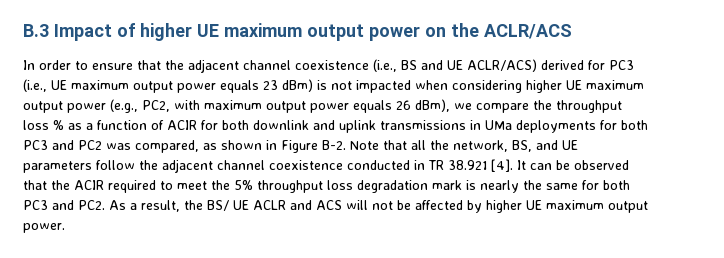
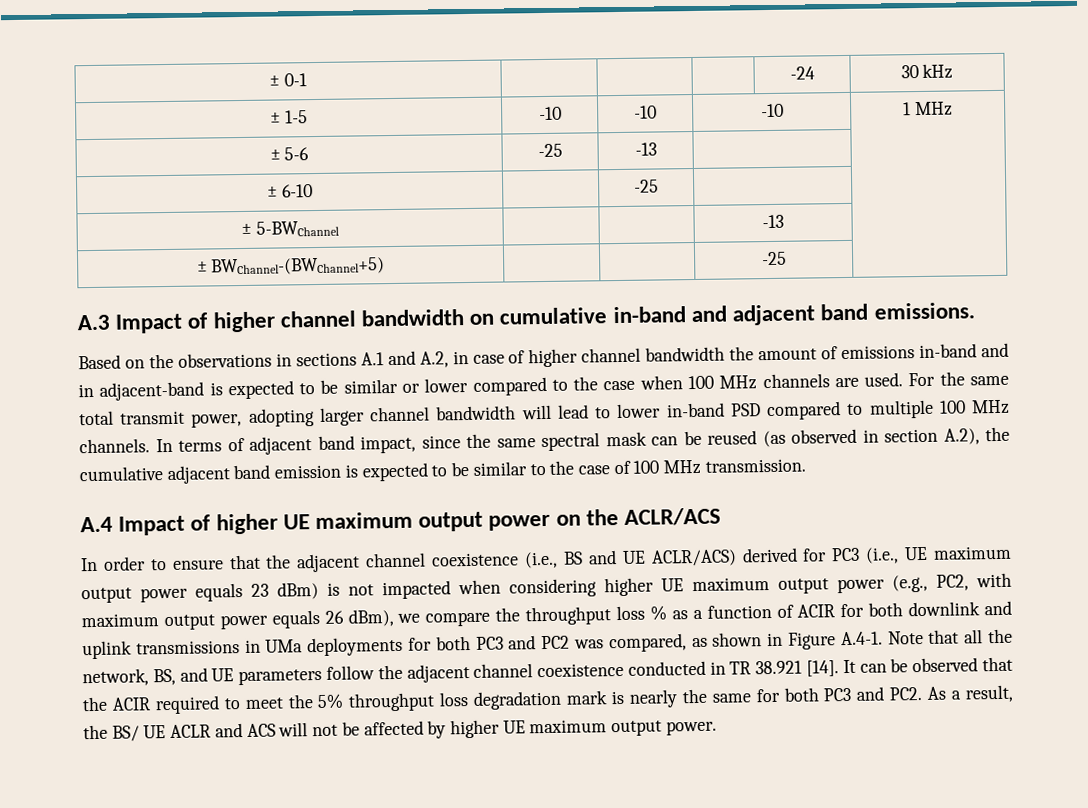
- B.3 Impact of higher UE maximum output power on the ACLR/ACS
+ ± 0-1 | | | | -24 | 30 kHz
+ ± 1-5 | -10 | -10 | -10 | 1 MHz
+ ± 5-6 | -25 | -13 | |
+ ± 6-10 | | -25 | |
+ ± 5-BWChannel | | | -13 |
+ ± BWChannel-(BWChannel+5) | | | -25 |
+ A.3 Impact of higher channel bandwidth on cumulative in-band and adjacent band emissions.
+ Based on the observations in sections A.1 and A.2, in case of higher channel bandwidth the amount of emissions in-band and in adjacent-band is expected to be similar or lower compared to the case when 100 MHz channels are used. For the same total transmit power, adopting larger channel bandwidth will lead to lower in-band PSD compared to multiple 100 MHz channels. In terms of adjacent band impact, since the same spectral mask can be reused (as observed in section A.2), the cumulative adjacent band emission is expected to be similar to the case of 100 MHz transmission.
+ A.4 Impact of higher UE maximum output power on the ACLR/ACS
- In order to ensure that the adjacent channel coexistence (i.e., BS and UE ACLR/ACS) derived for PC3 (i.e., UE maximum output power equals 23 dBm) is not impacted when considering higher UE maximum output power (e.g., PC2, with maximum output power equals 26 dBm), we compare the throughput loss % as a function of ACIR for both downlink and uplink transmissions in UMa deployments for both PC3 and PC2 was compared, as shown in Figure B-2. Note that all the network, BS, and UE parameters follow the adjacent channel coexistence conducted in TR 38.921 [4].
+ In order to ensure that the adjacent channel coexistence (i.e., BS and UE ACLR/ACS) derived for PC3 (i.e., UE maximum output power equals 23 dBm) is not impacted when considering higher UE maximum output power (e.g., PC2, with maximum output power equals 26 dBm), we compare the throughput loss % as a function of ACIR for both downlink and uplink transmissions in UMa deployments for both PC3 and PC2 was compared, as shown in Figure A.4-1. Note that all the network, BS, and UE parameters follow the adjacent channel coexistence conducted in TR 38.921 [14].

